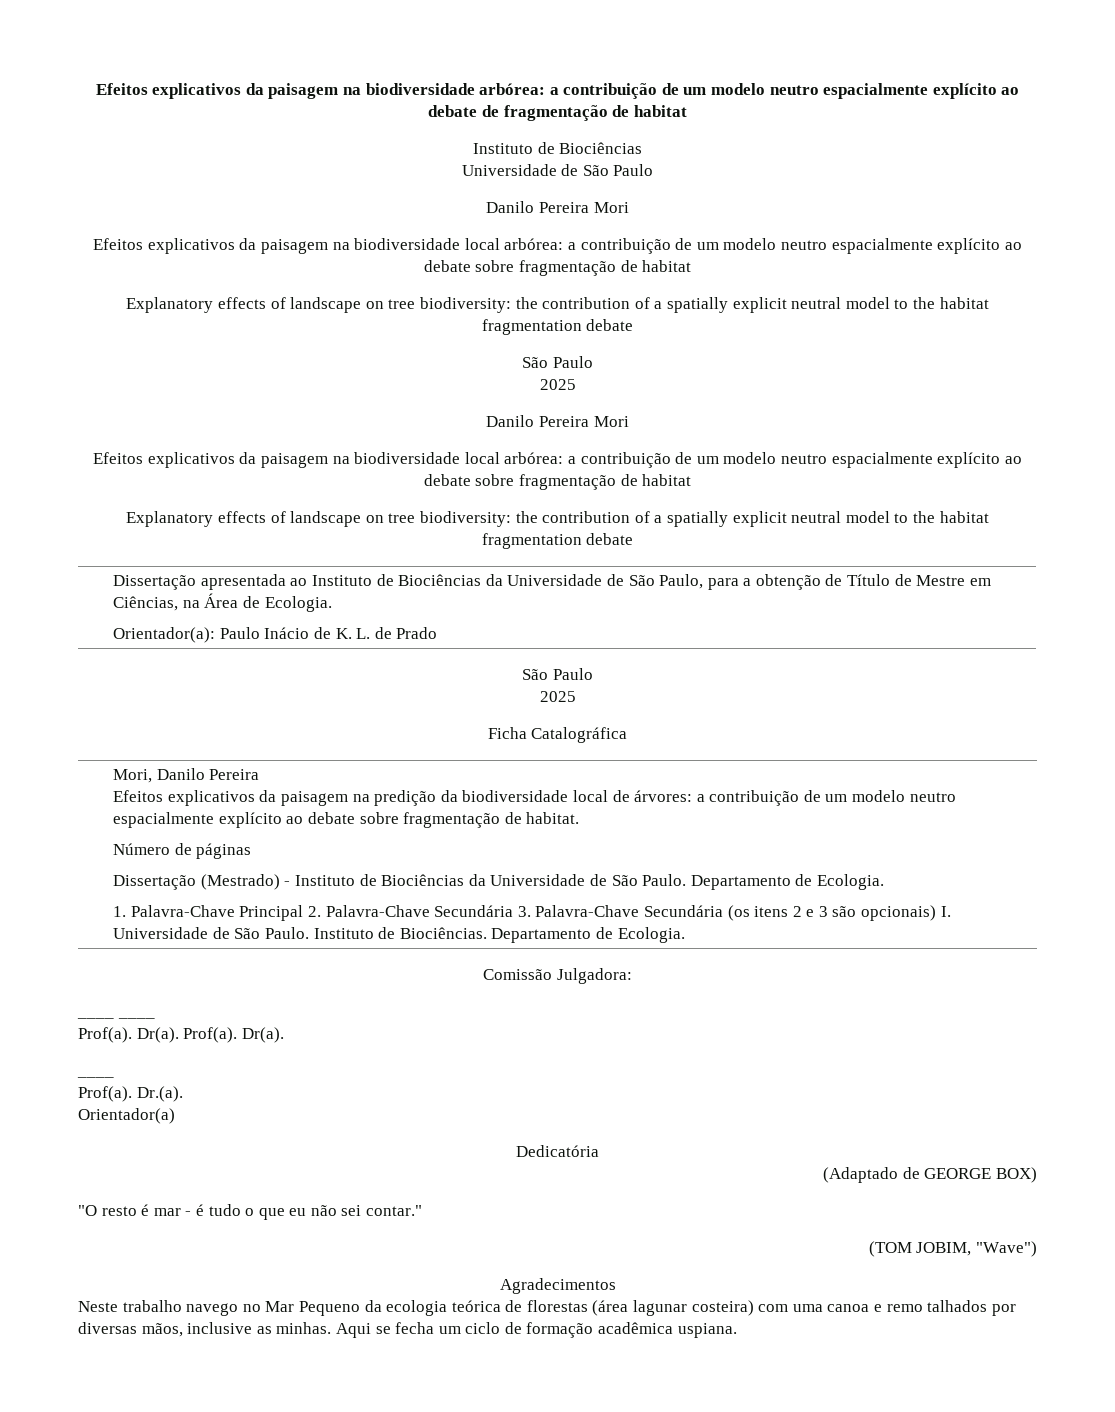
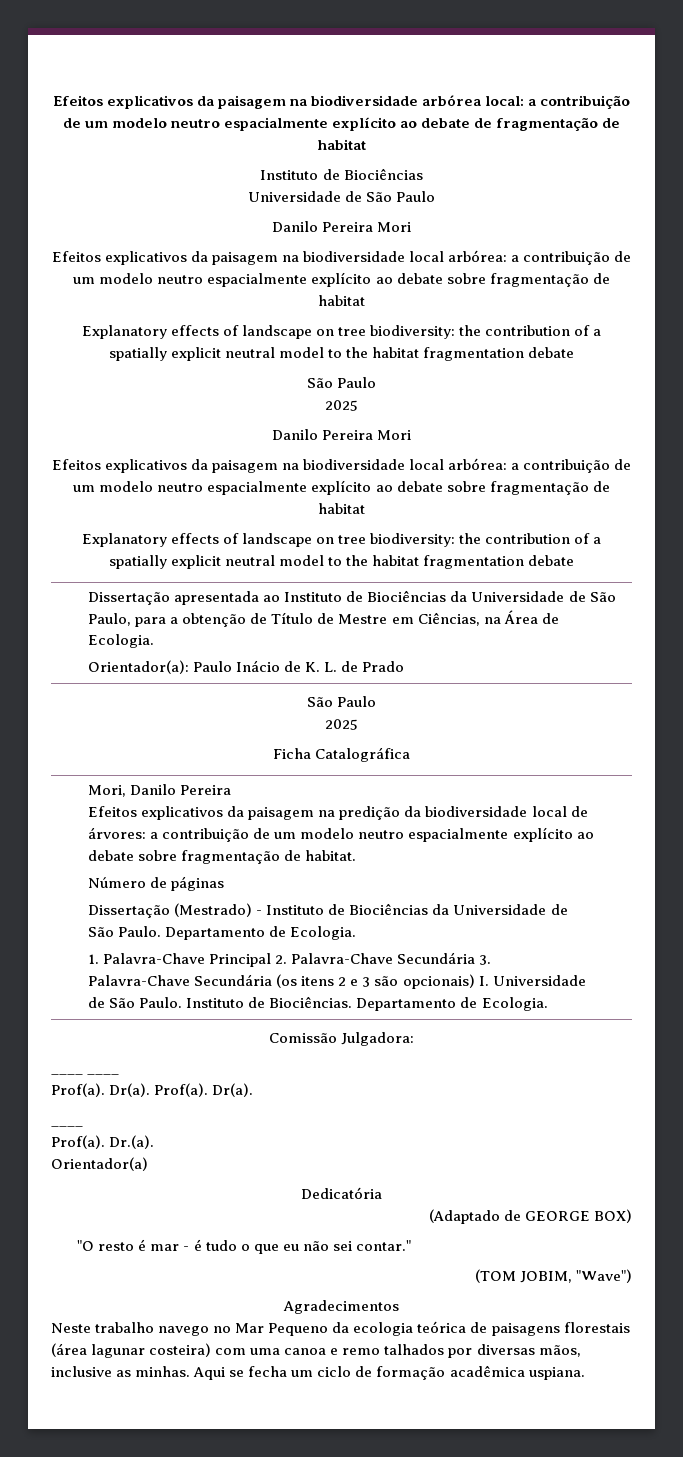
- Efeitos explicativos da paisagem na biodiversidade arbórea: a contribuição de um modelo neutro espacialmente explícito ao debate de fragmentação de habitat
+ Efeitos explicativos da paisagem na biodiversidade arbórea local: a contribuição de um modelo neutro espacialmente explícito ao debate de fragmentação de habitat
- Neste trabalho navego no Mar Pequeno da ecologia teórica de florestas (área lagunar costeira) com uma canoa e remo talhados por diversas mãos, inclusive as minhas.
+ Neste trabalho navego no Mar Pequeno da ecologia teórica de paisagens florestais (área lagunar costeira) com uma canoa e remo talhados por diversas mãos, inclusive as minhas.

